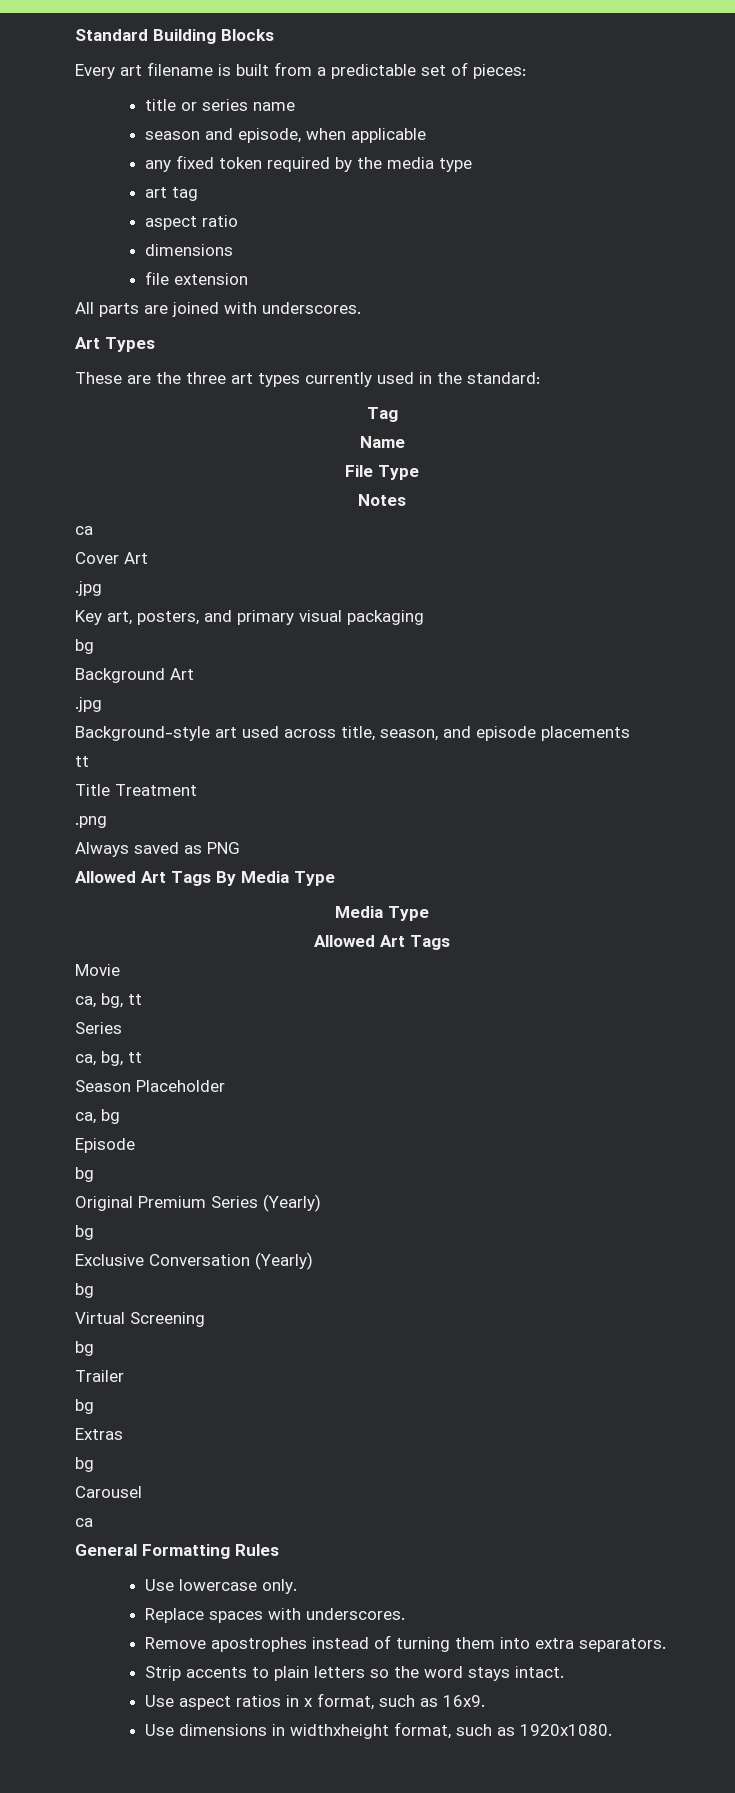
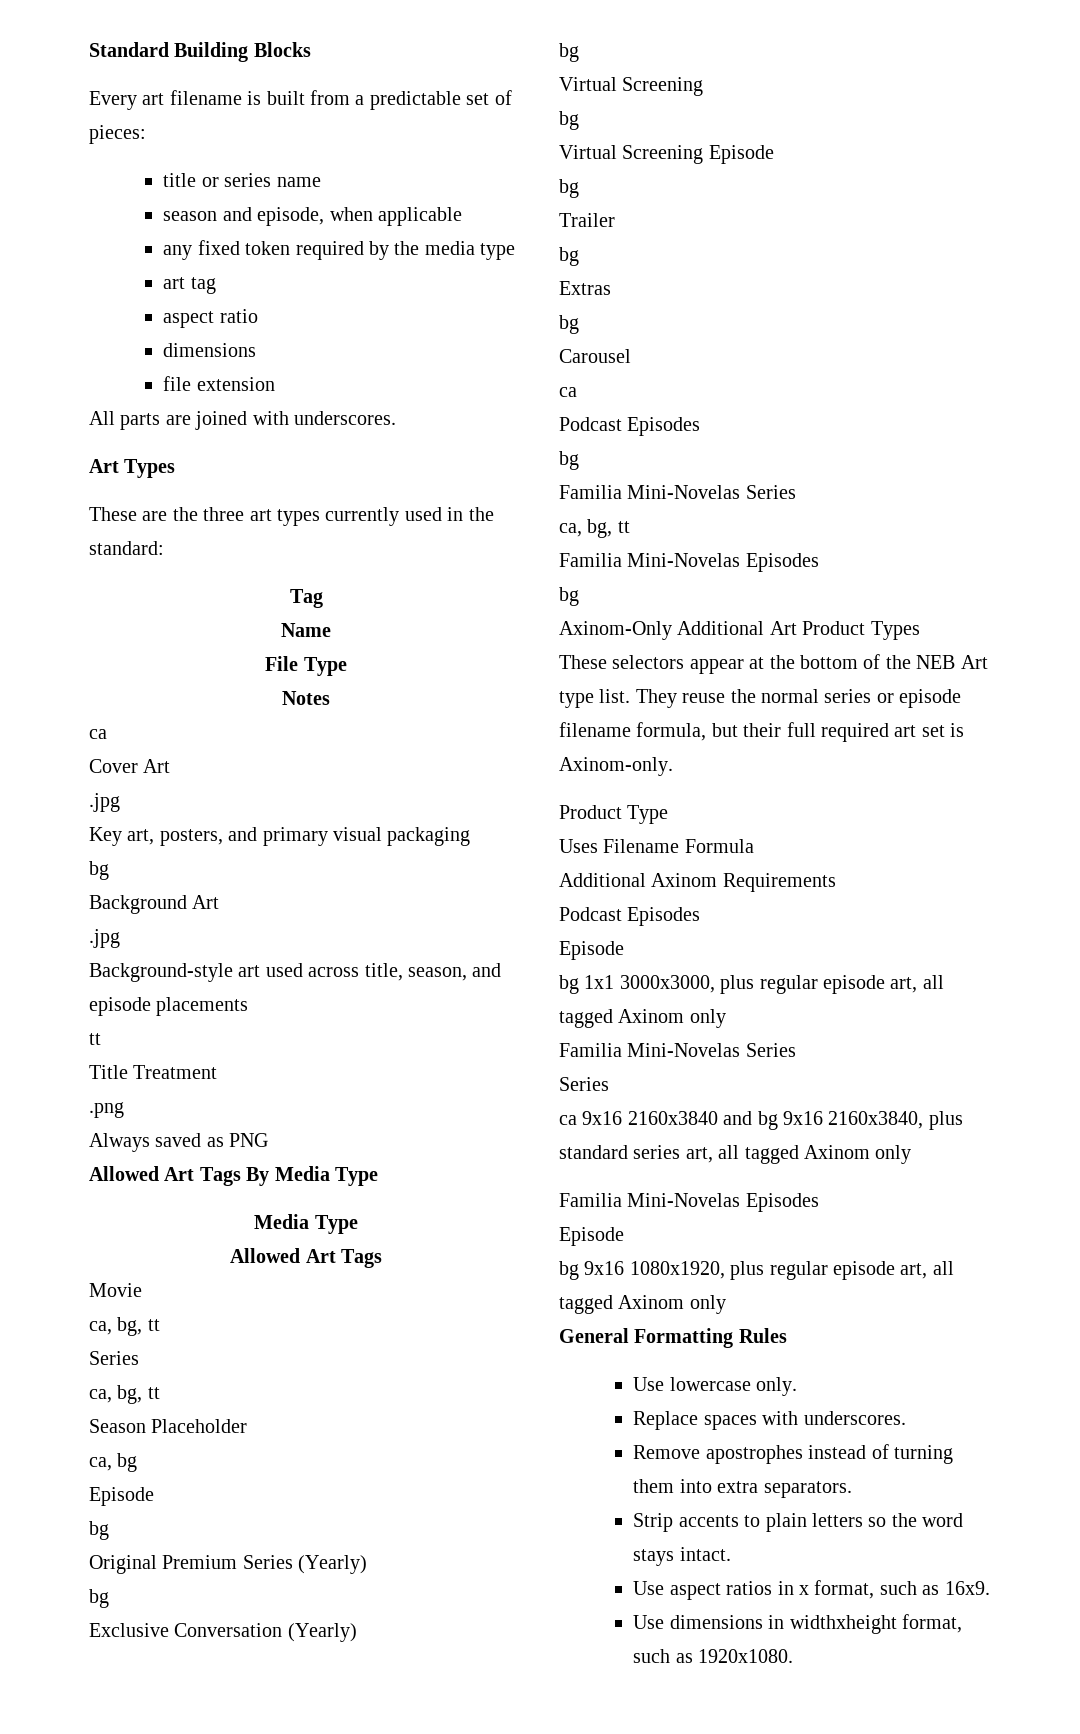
+ Virtual Screening Episode
+ bg
  Carousel
  ca
+ Podcast Episodes
+ bg
+ Familia Mini-Novelas Series
+ ca, bg, tt
+ Familia Mini-Novelas Episodes
+ bg
+ Axinom-Only Additional Art Product Types
+ These selectors appear at the bottom of the NEB Art type list. They reuse the normal series or episode filename formula, but their full required art set is Axinom-only.
+ Product Type
+ Uses Filename Formula
+ Additional Axinom Requirements
+ Podcast Episodes
+ Episode
+ bg 1x1 3000x3000, plus regular episode art, all tagged Axinom only
+ Familia Mini-Novelas Series
+ Series
+ ca 9x16 2160x3840 and bg 9x16 2160x3840, plus standard series art, all tagged Axinom only
+ Familia Mini-Novelas Episodes
+ Episode
+ bg 9x16 1080x1920, plus regular episode art, all tagged Axinom only

